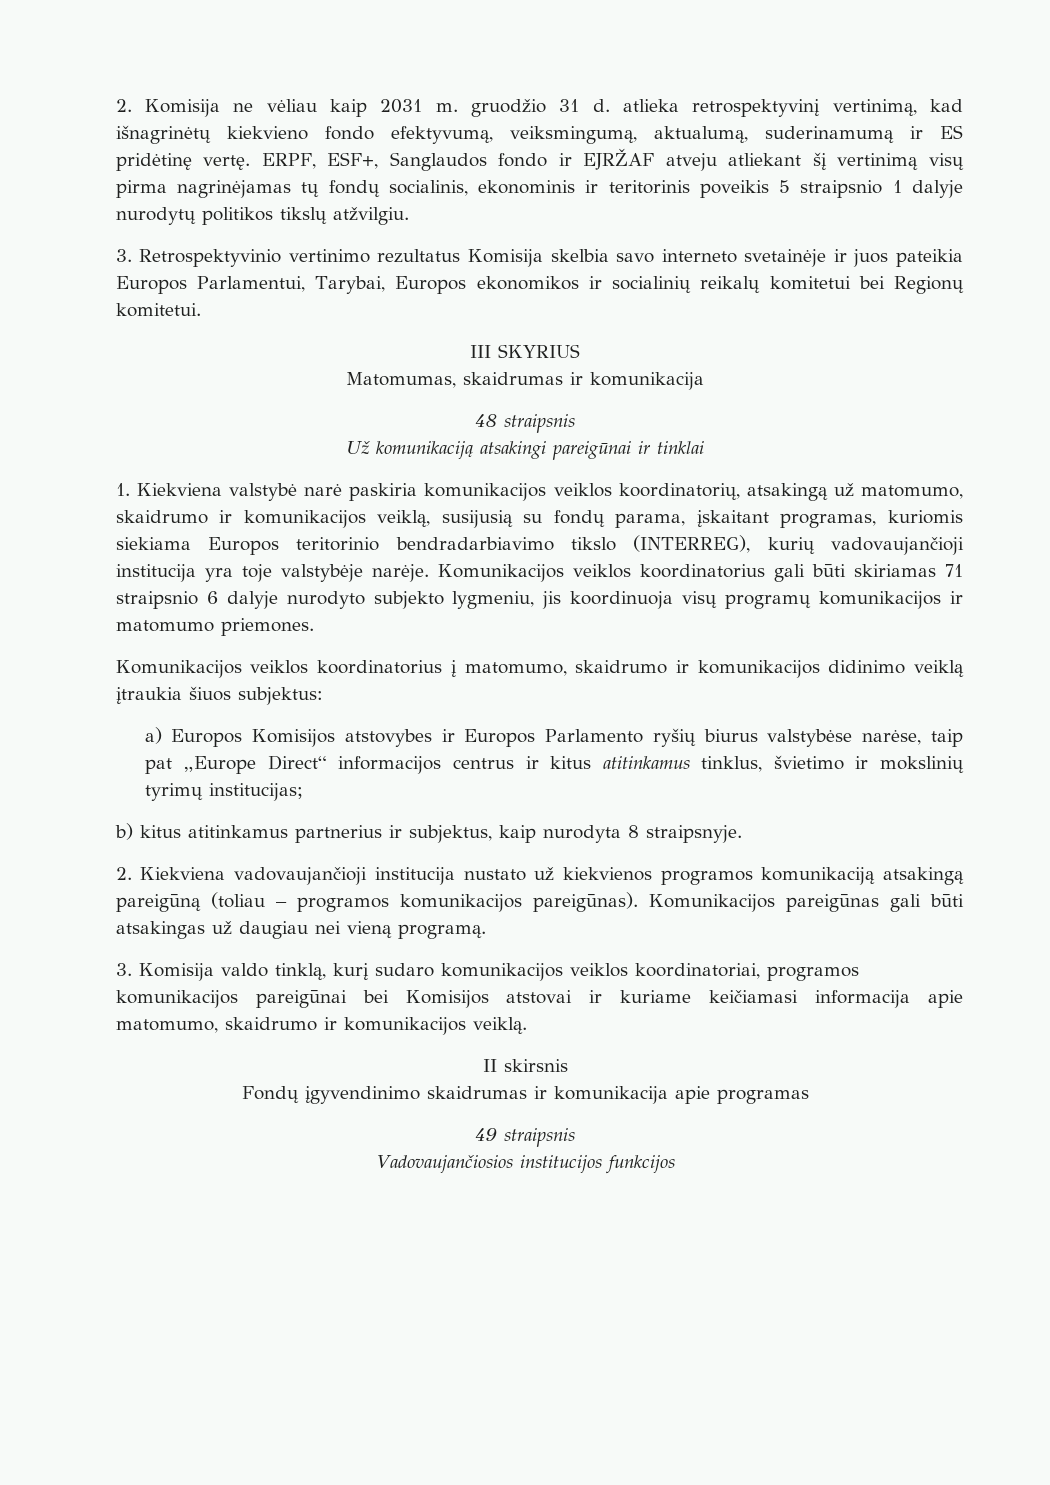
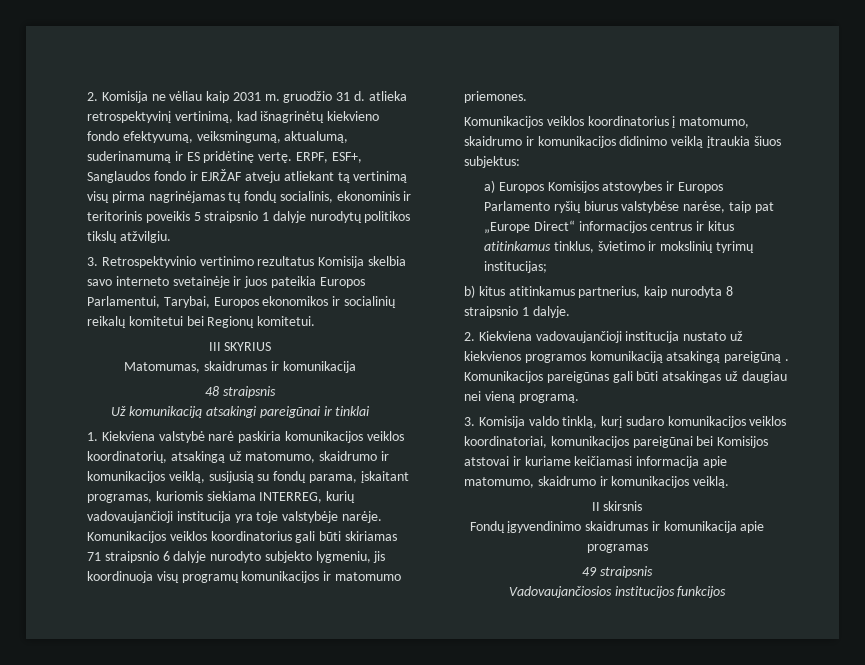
- ERPF, ESF+, Sanglaudos fondo ir EJRŽAF atveju atliekant šį vertinimą visų pirma nagrinėjamas tų fondų socialinis, ekonominis ir teritorinis poveikis 5 straipsnio 1 dalyje nurodytų politikos tikslų atžvilgiu.
+ ERPF, ESF+, Sanglaudos fondo ir EJRŽAF atveju atliekant tą vertinimą visų pirma nagrinėjamas tų fondų socialinis, ekonominis ir teritorinis poveikis 5 straipsnio 1 dalyje nurodytų politikos tikslų atžvilgiu.
- 1. Kiekviena valstybė narė paskiria komunikacijos veiklos koordinatorių, atsakingą už matomumo, skaidrumo ir komunikacijos veiklą, susijusią su fondų parama, įskaitant programas, kuriomis siekiama Europos teritorinio bendradarbiavimo tikslo (INTERREG), kurių vadovaujančioji institucija yra toje valstybėje narėje.
+ 1. Kiekviena valstybė narė paskiria komunikacijos veiklos koordinatorių, atsakingą už matomumo, skaidrumo ir komunikacijos veiklą, susijusią su fondų parama, įskaitant programas, kuriomis siekiama INTERREG, kurių vadovaujančioji institucija yra toje valstybėje narėje.
- b) kitus atitinkamus partnerius ir subjektus, kaip nurodyta 8 straipsnyje.
+ b) kitus atitinkamus partnerius, kaip nurodyta 8 straipsnio 1 dalyje.
- 2. Kiekviena vadovaujančioji institucija nustato už kiekvienos programos komunikaciją atsakingą pareigūną (toliau – programos komunikacijos pareigūnas).
+ 2. Kiekviena vadovaujančioji institucija nustato už kiekvienos programos komunikaciją atsakingą pareigūną .
- 3. Komisija valdo tinklą, kurį sudaro komunikacijos veiklos koordinatoriai, programos komunikacijos pareigūnai bei Komisijos atstovai ir kuriame keičiamasi informacija apie matomumo, skaidrumo ir komunikacijos veiklą.
+ 3. Komisija valdo tinklą, kurį sudaro komunikacijos veiklos koordinatoriai, komunikacijos pareigūnai bei Komisijos atstovai ir kuriame keičiamasi informacija apie matomumo, skaidrumo ir komunikacijos veiklą.

